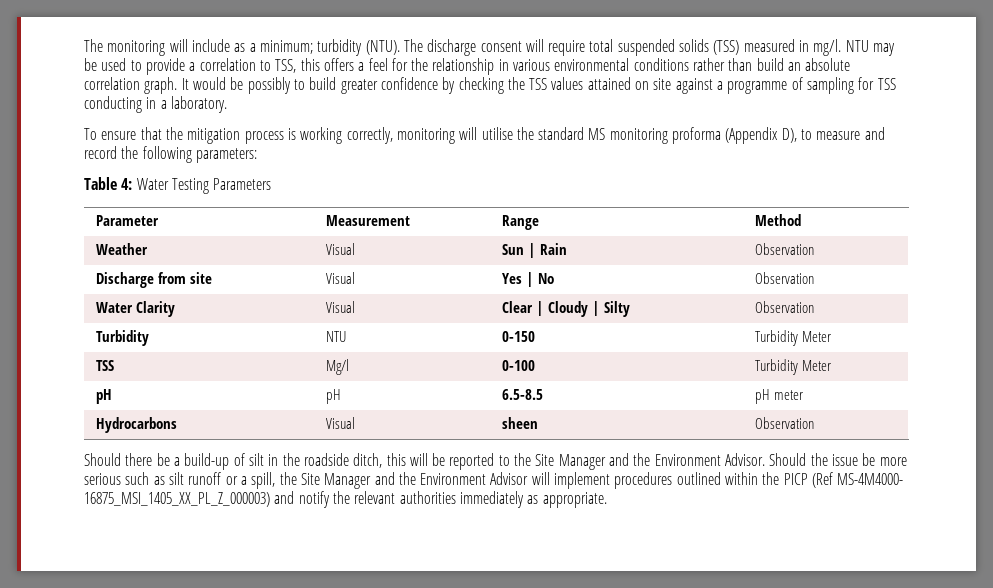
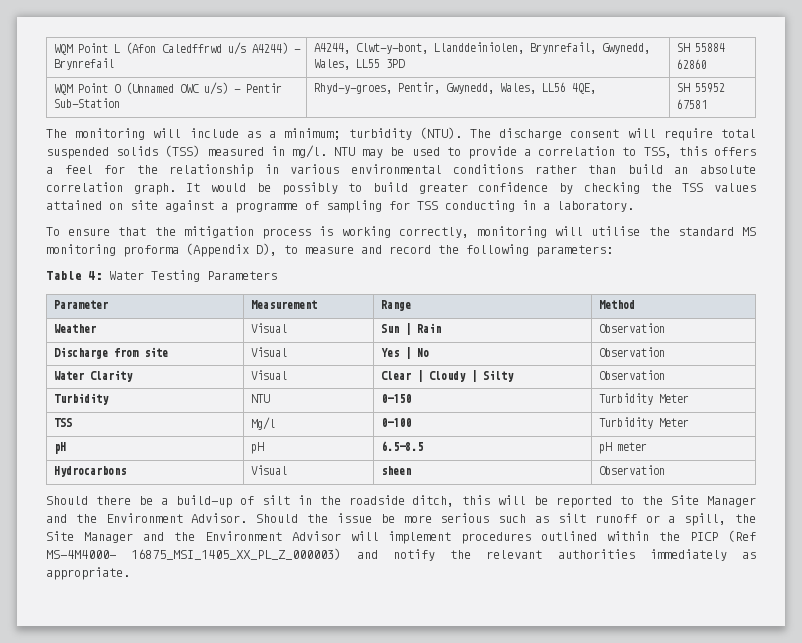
+ WQM Point L (Afon Caledffrwd u/s A4244) - Brynrefail | A4244, Clwt-y-bont, Llanddeiniolen, Brynrefail, Gwynedd, Wales, LL55 3PD | SH 55884 62860
+ WQM Point O (Unnamed OWC u/s) - Pentir Sub-Station | Rhyd-y-groes, Pentir, Gwynedd, Wales, LL56 4QE, | SH 55952 67581

